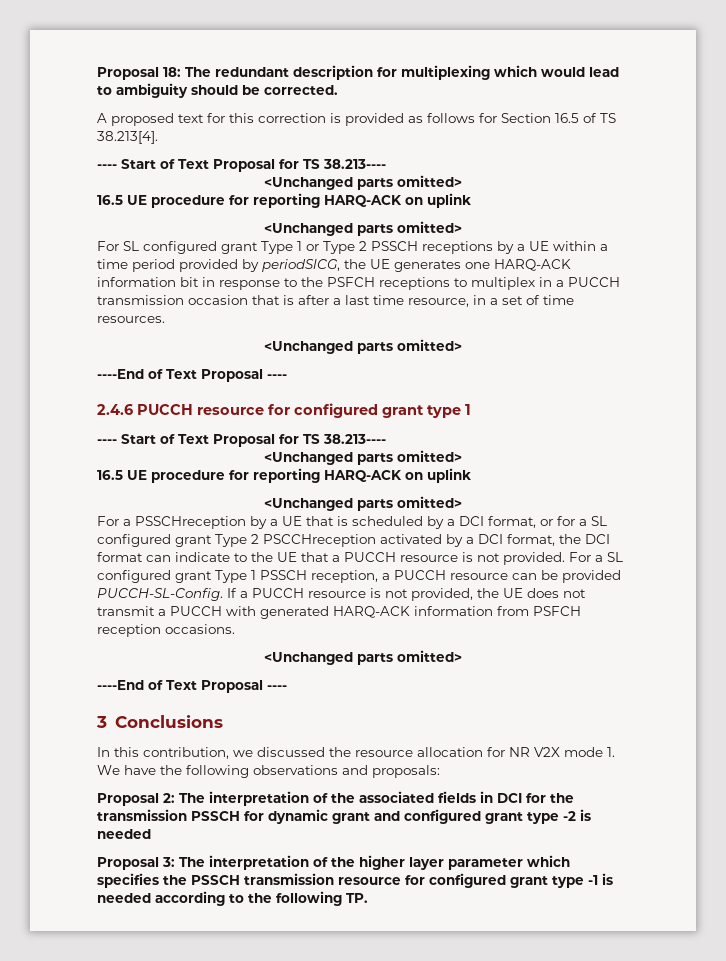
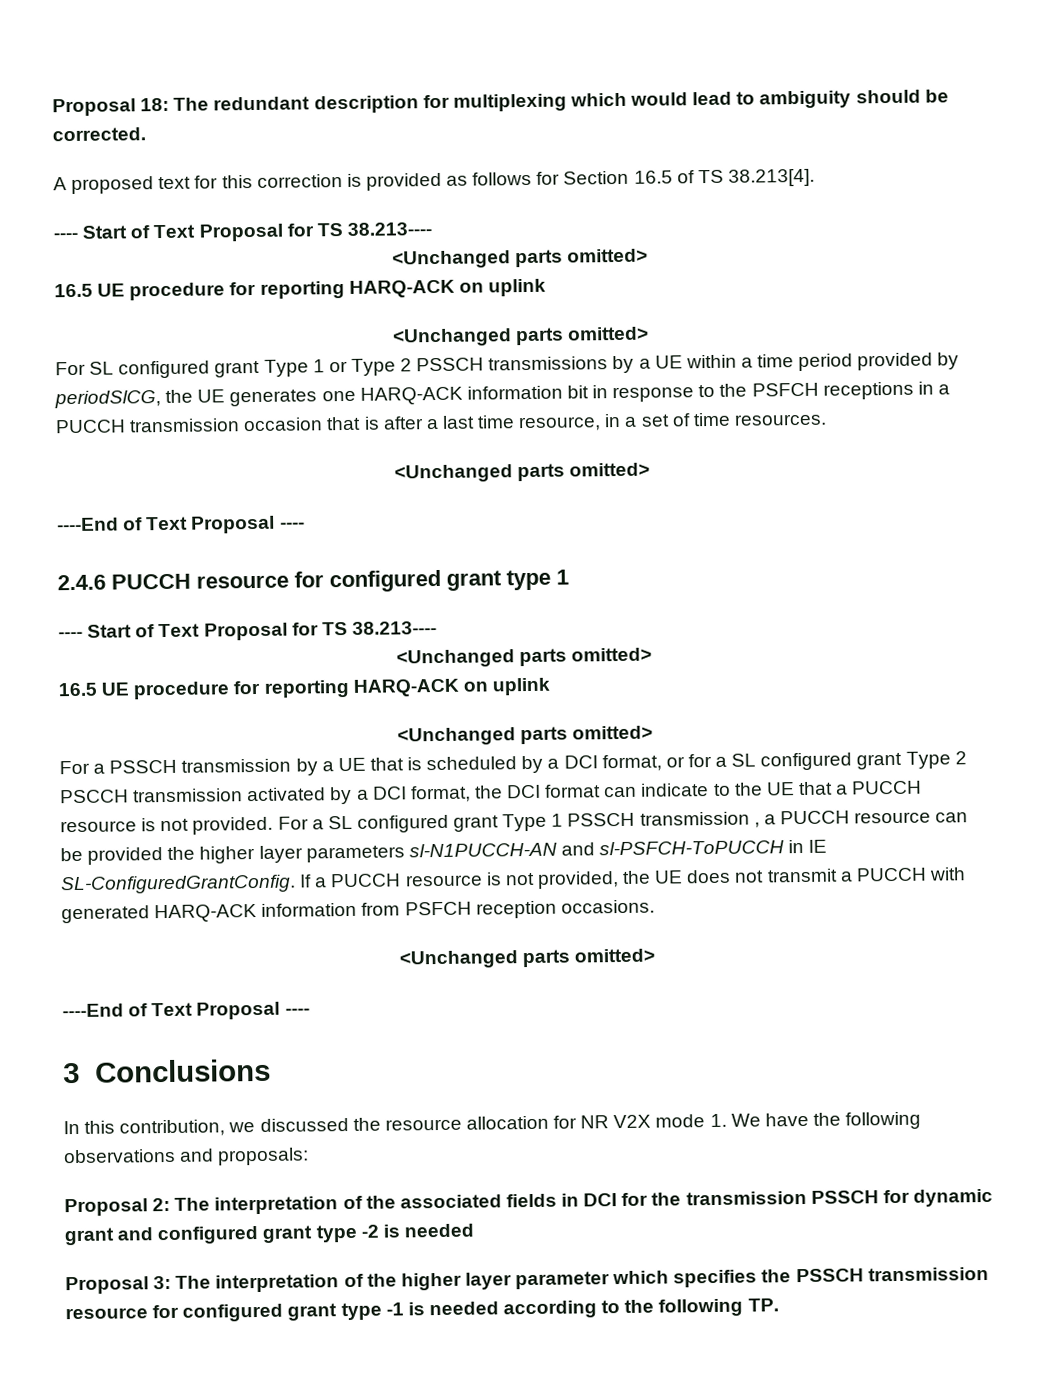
- For SL configured grant Type 1 or Type 2 PSSCH receptions by a UE within a time period provided by periodSlCG, the UE generates one HARQ-ACK information bit in response to the PSFCH receptions to multiplex in a PUCCH transmission occasion that is after a last time resource, in a set of time resources.
+ For SL configured grant Type 1 or Type 2 PSSCH transmissions by a UE within a time period provided by periodSlCG, the UE generates one HARQ-ACK information bit in response to the PSFCH receptions in a PUCCH transmission occasion that is after a last time resource, in a set of time resources.
- For a PSSCHreception by a UE that is scheduled by a DCI format, or for a SL configured grant Type 2 PSCCHreception activated by a DCI format, the DCI format can indicate to the UE that a PUCCH resource is not provided.
+ For a PSSCH transmission by a UE that is scheduled by a DCI format, or for a SL configured grant Type 2 PSCCH transmission activated by a DCI format, the DCI format can indicate to the UE that a PUCCH resource is not provided.
- For a SL configured grant Type 1 PSSCH reception, a PUCCH resource can be provided PUCCH-SL-Config.
+ For a SL configured grant Type 1 PSSCH transmission , a PUCCH resource can be provided the higher layer parameters sl-N1PUCCH-AN and sl-PSFCH-ToPUCCH in IE SL-ConfiguredGrantConfig.

